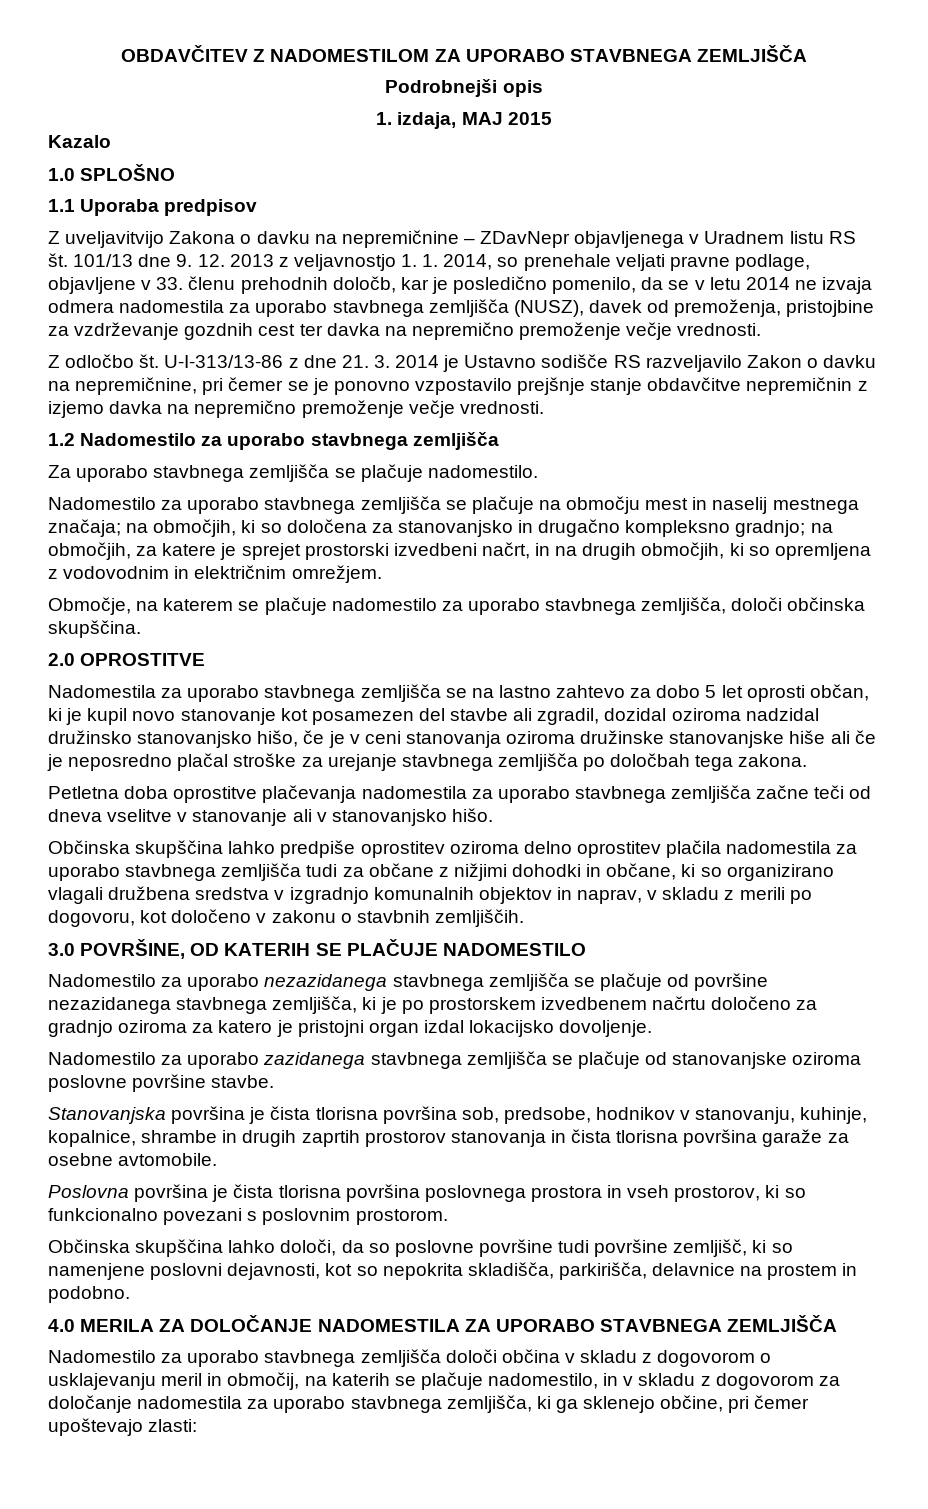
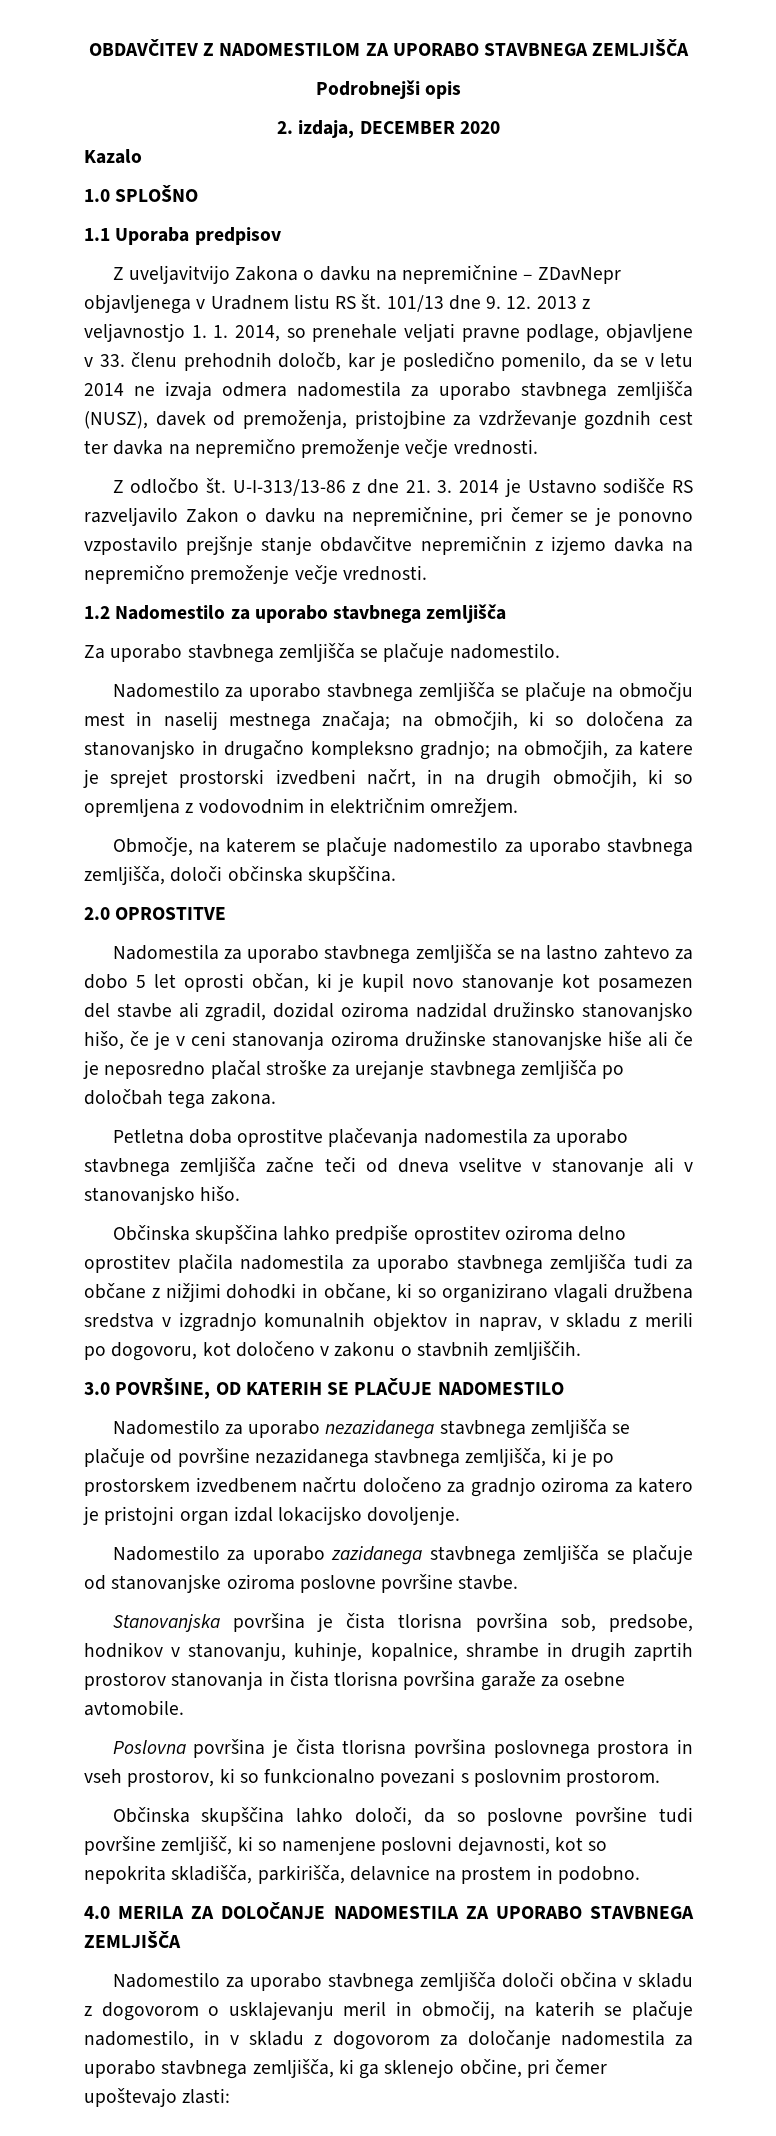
- 1. izdaja, MAJ 2015
+ 2. izdaja, DECEMBER 2020

